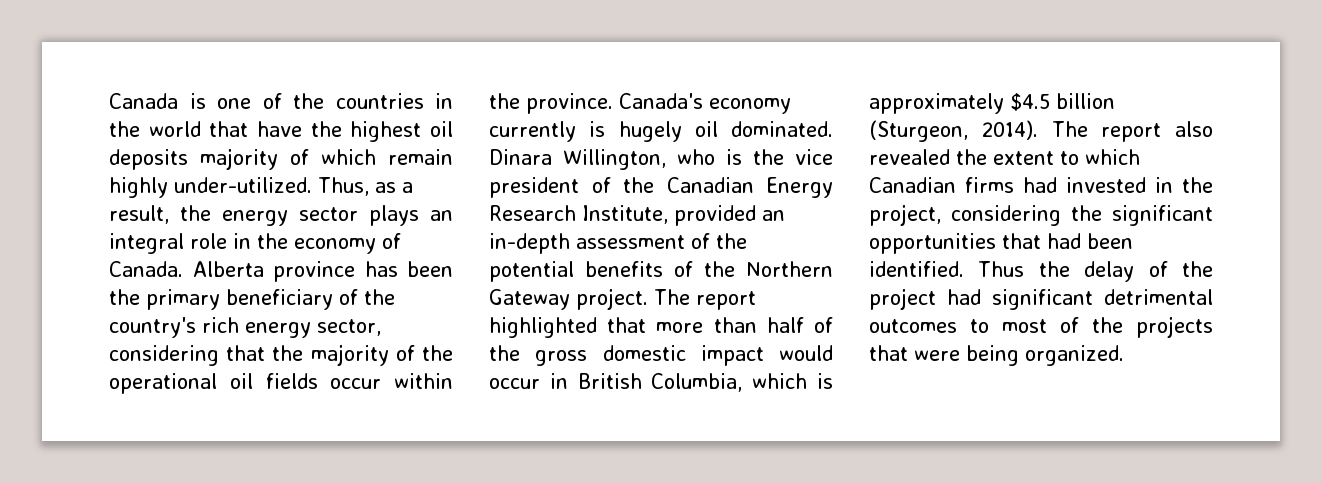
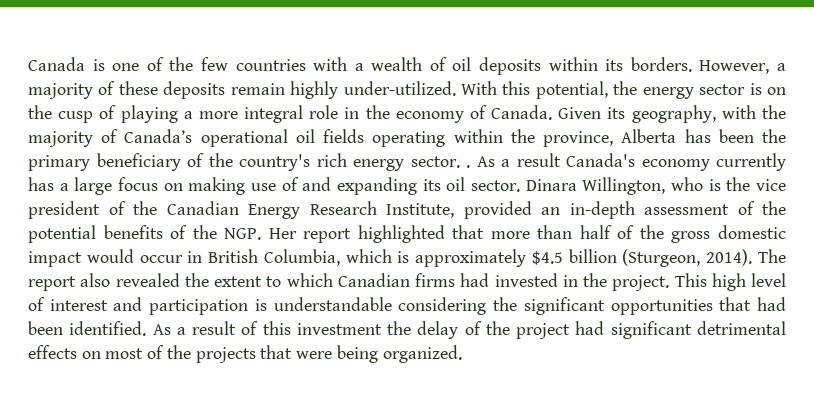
- Canada is one of the countries in the world that have the highest oil deposits majority of which remain highly under-utilized. Thus, as a result, the energy sector plays an integral role in the economy of Canada.
+ Canada is one of the few countries with a wealth of oil deposits within its borders. However, a majority of these deposits remain highly under-utilized. With this potential, the energy sector is on the cusp of playing a more integral role in the economy of Canada.
- Alberta province has been the primary beneficiary of the country's rich energy sector, considering that the majority of the operational oil fields occur within the province. Canada's economy currently is hugely oil dominated.
+ Given its geography, with the majority of Canada’s operational oil fields operating within the province, Alberta has been the primary beneficiary of the country's rich energy sector. . As a result Canada's economy currently has a large focus on making use of and expanding its oil sector.
- Dinara Willington, who is the vice president of the Canadian Energy Research Institute, provided an in-depth assessment of the potential benefits of the Northern Gateway project. The report highlighted that more than half of the gross domestic impact would occur in British Columbia, which is approximately $4.5 billion (Sturgeon, 2014).
+ Dinara Willington, who is the vice president of the Canadian Energy Research Institute, provided an in-depth assessment of the potential benefits of the NGP. Her report highlighted that more than half of the gross domestic impact would occur in British Columbia, which is approximately $4.5 billion (Sturgeon, 2014).
- The report also revealed the extent to which Canadian firms had invested in the project, considering the significant opportunities that had been identified.
+ The report also revealed the extent to which Canadian firms had invested in the project. This high level of interest and participation is understandable considering the significant opportunities that had been identified.
- Thus the delay of the project had significant detrimental outcomes to most of the projects that were being organized.
+ As a result of this investment the delay of the project had significant detrimental effects on most of the projects that were being organized.

